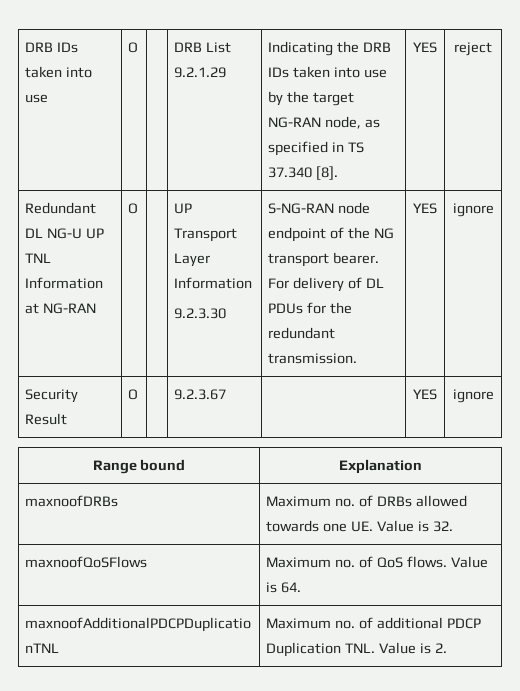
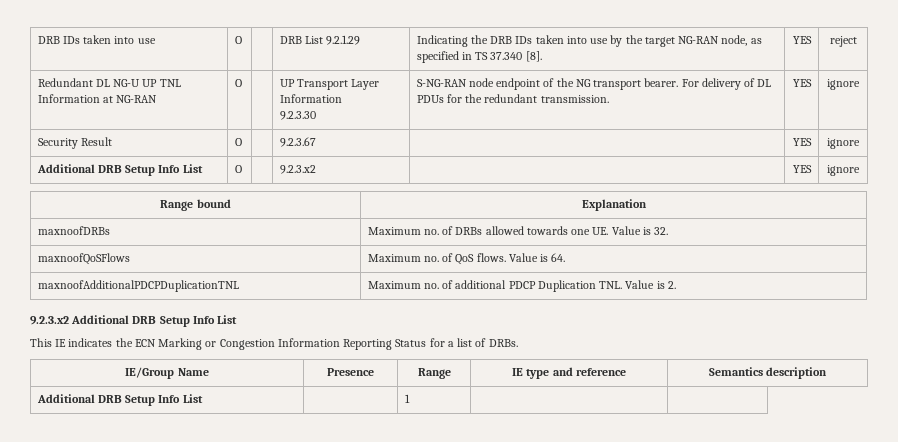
+ Additional DRB Setup Info List | O | | 9.2.3.x2 | | YES | ignore
+ 9.2.3.x2 Additional DRB Setup Info List
+ This IE indicates the ECN Marking or Congestion Information Reporting Status for a list of DRBs.
+ IE/Group Name | Presence | Range | IE type and reference | Semantics description
+ Additional DRB Setup Info List | | 1 | |

